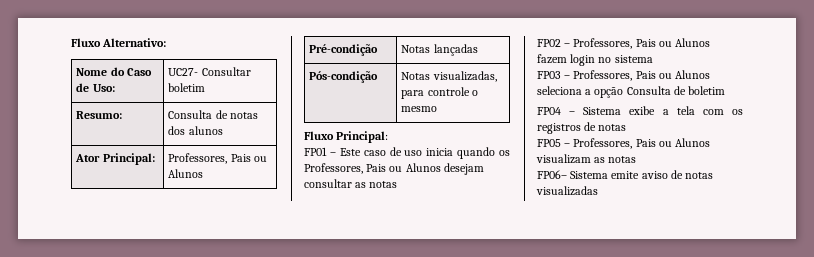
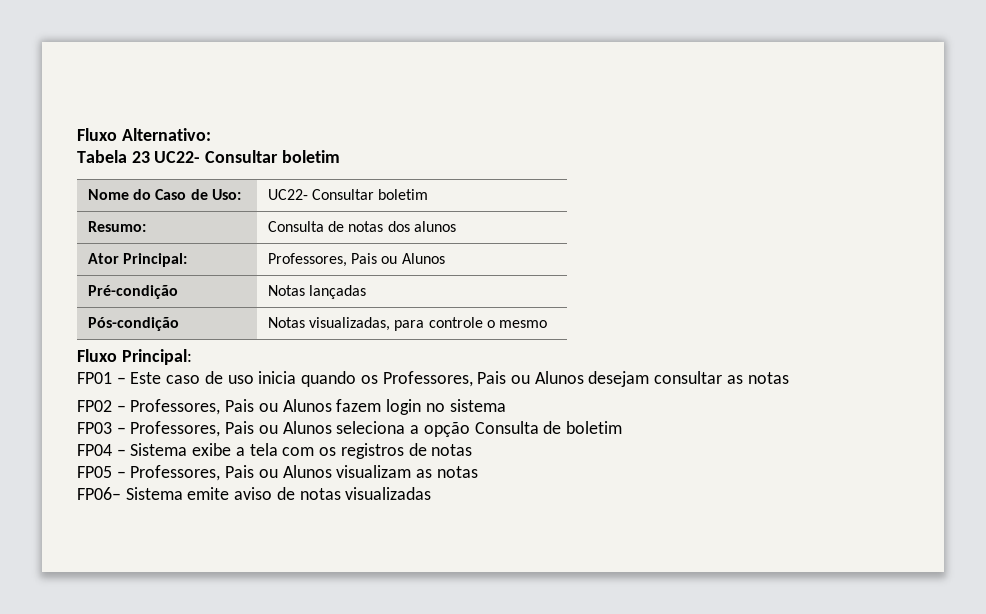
+ Tabela 23 UC22- Consultar boletim
- Nome do Caso de Uso: | UC27- Consultar boletim
+ Nome do Caso de Uso: | UC22- Consultar boletim

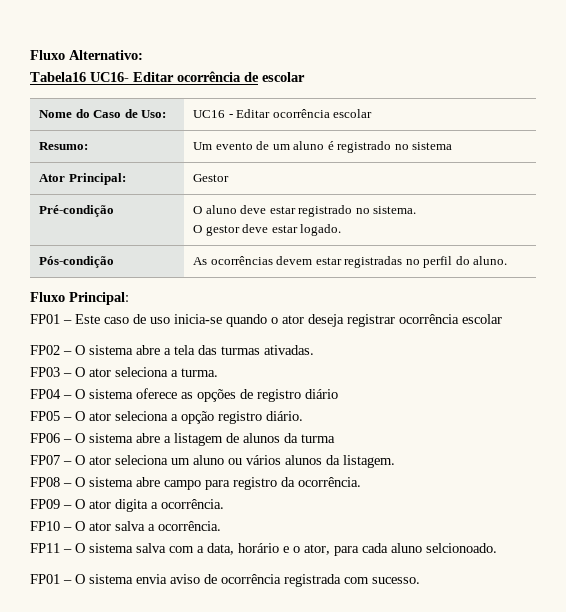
- Tabela 23 UC22- Consultar boletim
+ Tabela16 UC16- Editar ocorrência de escolar
- Nome do Caso de Uso: | UC22- Consultar boletim
- Resumo: | Consulta de notas dos alunos
- Ator Principal: | Professores, Pais ou Alunos
- Pré-condição | Notas lançadas
- Pós-condição | Notas visualizadas, para controle o mesmo
+ Nome do Caso de Uso: | UC16 - Editar ocorrência escolar
+ Resumo: | Um evento de um aluno é registrado no sistema
+ Ator Principal: | Gestor
+ Pré-condição | O aluno deve estar registrado no sistema.
+ O gestor deve estar logado.
+ Pós-condição | As ocorrências devem estar registradas no perfil do aluno.
- FP01 – Este caso de uso inicia quando os Professores, Pais ou Alunos desejam consultar as notas
- FP02 – Professores, Pais ou Alunos fazem login no sistema
- FP03 – Professores, Pais ou Alunos seleciona a opção Consulta de boletim
- FP04 – Sistema exibe a tela com os registros de notas
- FP05 – Professores, Pais ou Alunos visualizam as notas
- FP06– Sistema emite aviso de notas visualizadas
+ FP01 – Este caso de uso inicia-se quando o ator deseja registrar ocorrência escolar
+ FP02 – O sistema abre a tela das turmas ativadas.
+ FP03 – O ator seleciona a turma.
+ FP04 – O sistema oferece as opções de registro diário
+ FP05 – O ator seleciona a opção registro diário.
+ FP06 – O sistema abre a listagem de alunos da turma
+ FP07 – O ator seleciona um aluno ou vários alunos da listagem.
+ FP08 – O sistema abre campo para registro da ocorrência.
+ FP09 – O ator digita a ocorrência.
+ FP10 – O ator salva a ocorrência.
+ FP11 – O sistema salva com a data, horário e o ator, para cada aluno selcionoado.
+ FP01 – O sistema envia aviso de ocorrência registrada com sucesso.

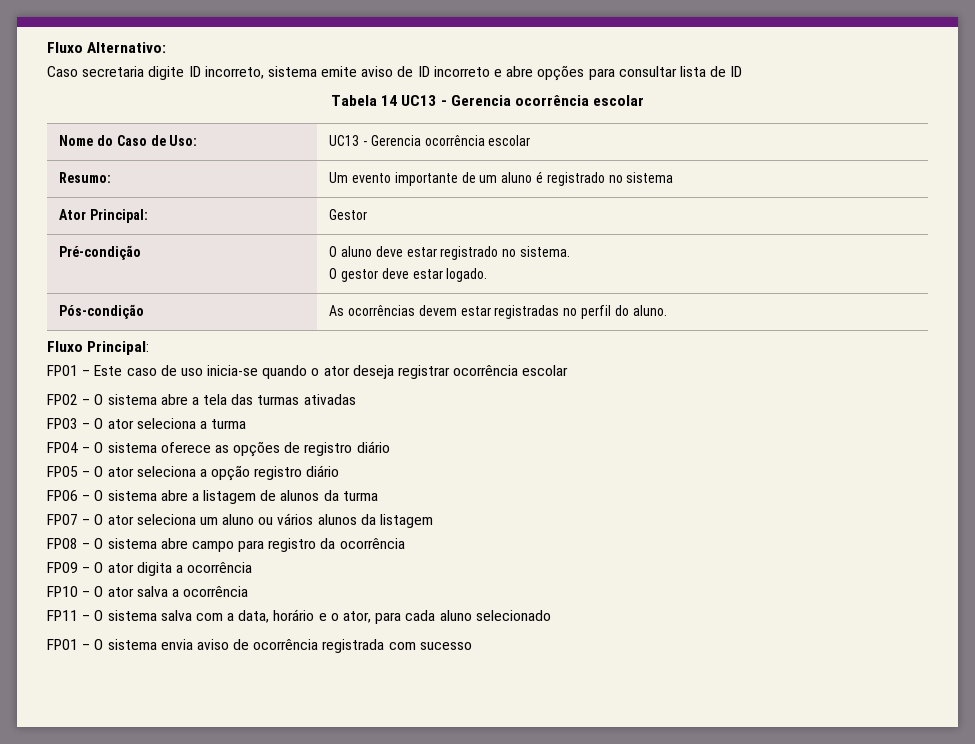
- Tabela16 UC16- Editar ocorrência de escolar
+ Caso secretaria digite ID incorreto, sistema emite aviso de ID incorreto e abre opções para consultar lista de ID
+ Tabela 14 UC13 - Gerencia ocorrência escolar
- Nome do Caso de Uso: | UC16 - Editar ocorrência escolar
+ Nome do Caso de Uso: | UC13 - Gerencia ocorrência escolar
- Resumo: | Um evento de um aluno é registrado no sistema
+ Resumo: | Um evento importante de um aluno é registrado no sistema
- FP02 – O sistema abre a tela das turmas ativadas.
+ FP02 – O sistema abre a tela das turmas ativadas
- FP03 – O ator seleciona a turma.
+ FP03 – O ator seleciona a turma
- FP05 – O ator seleciona a opção registro diário.
+ FP05 – O ator seleciona a opção registro diário
- FP07 – O ator seleciona um aluno ou vários alunos da listagem.
+ FP07 – O ator seleciona um aluno ou vários alunos da listagem
- FP08 – O sistema abre campo para registro da ocorrência.
+ FP08 – O sistema abre campo para registro da ocorrência
- FP09 – O ator digita a ocorrência.
+ FP09 – O ator digita a ocorrência
- FP10 – O ator salva a ocorrência.
+ FP10 – O ator salva a ocorrência
- FP11 – O sistema salva com a data, horário e o ator, para cada aluno selcionoado.
+ FP11 – O sistema salva com a data, horário e o ator, para cada aluno selecionado
- FP01 – O sistema envia aviso de ocorrência registrada com sucesso.
+ FP01 – O sistema envia aviso de ocorrência registrada com sucesso

